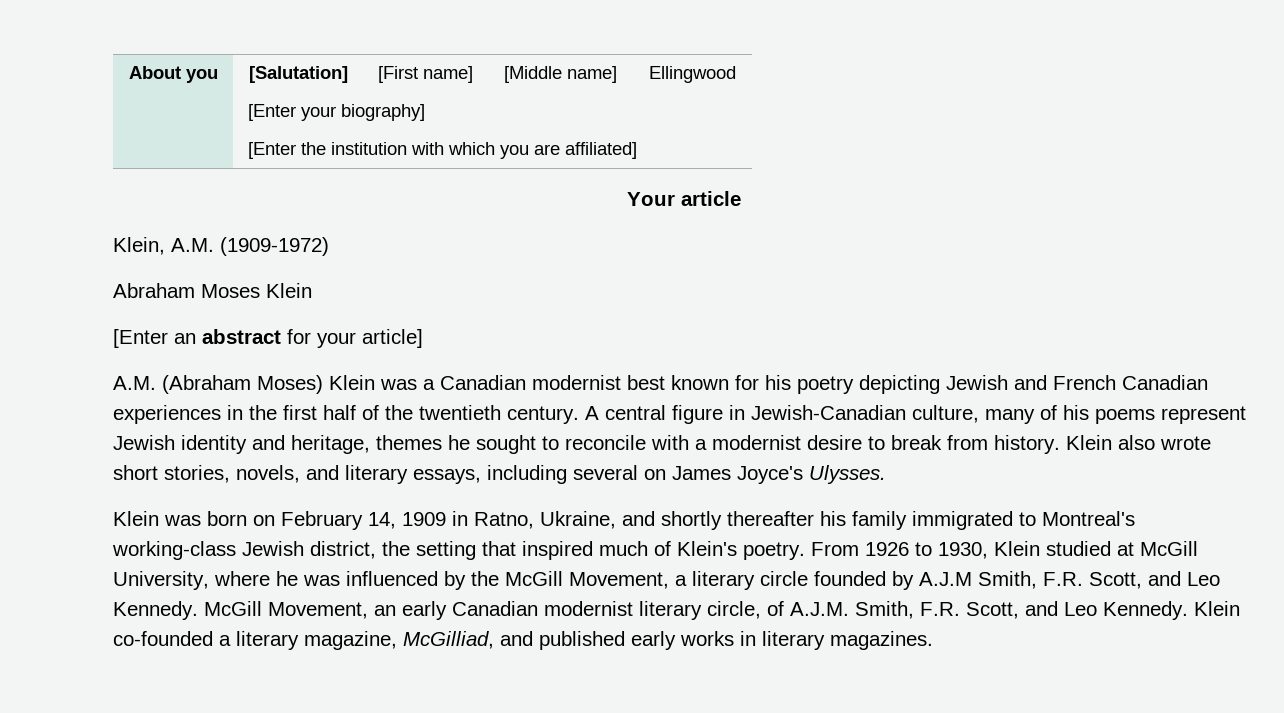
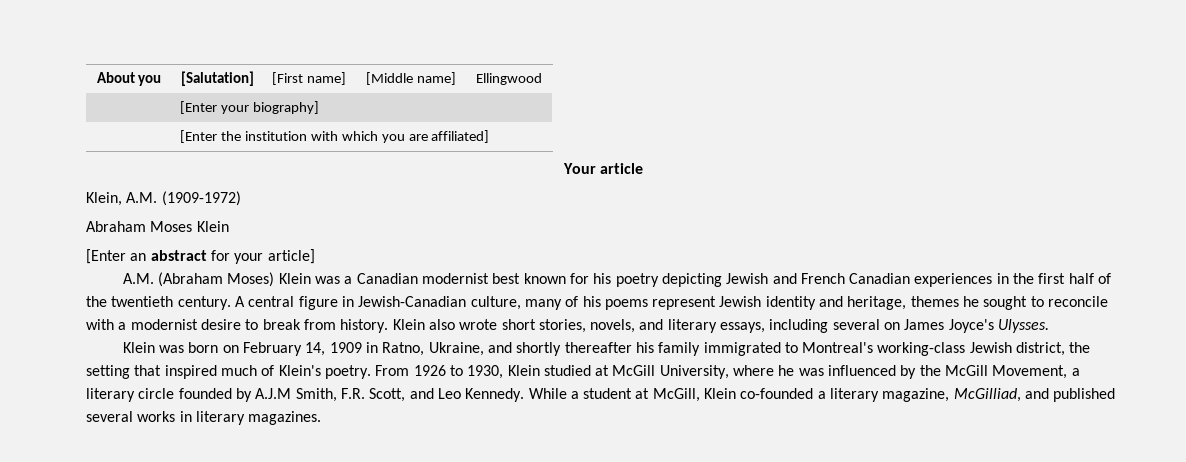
- McGill Movement, an early Canadian modernist literary circle, of A.J.M. Smith, F.R. Scott, and Leo Kennedy. Klein co-founded a literary magazine, McGilliad, and published early works in literary magazines.
+ While a student at McGill, Klein co-founded a literary magazine, McGilliad, and published several works in literary magazines.

